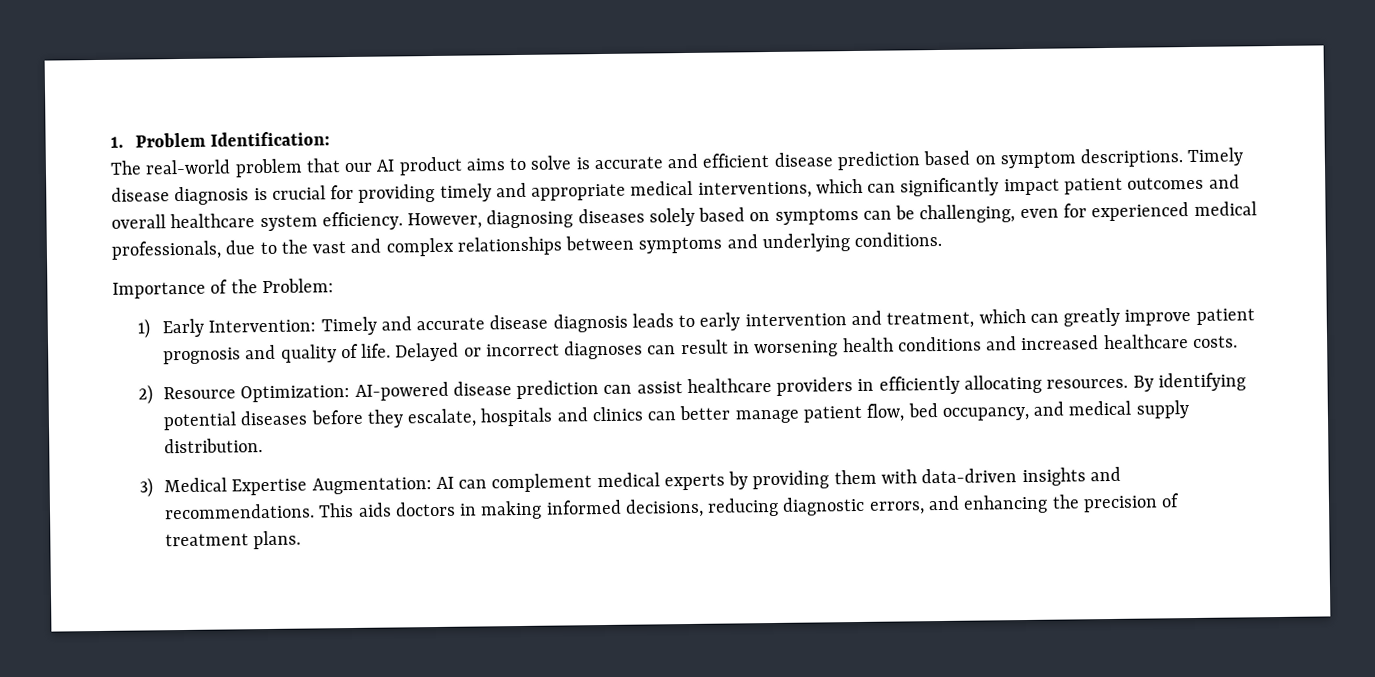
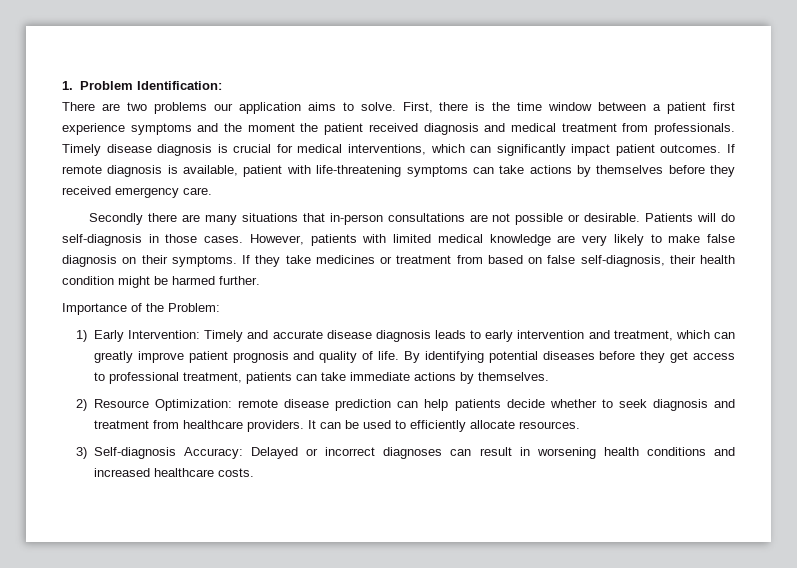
- The real-world problem that our AI product aims to solve is accurate and efficient disease prediction based on symptom descriptions.
+ There are two problems our application aims to solve. First, there is the time window between a patient first experience symptoms and the moment the patient received diagnosis and medical treatment from professionals.
- Timely disease diagnosis is crucial for providing timely and appropriate medical interventions, which can significantly impact patient outcomes and overall healthcare system efficiency. However, diagnosing diseases solely based on symptoms can be challenging, even for experienced medical professionals, due to the vast and complex relationships between symptoms and underlying conditions.
+ Timely disease diagnosis is crucial for medical interventions, which can significantly impact patient outcomes. If remote diagnosis is available, patient with life-threatening symptoms can take actions by themselves before they received emergency care.
+ Secondly there are many situations that in-person consultations are not possible or desirable. Patients will do self-diagnosis in those cases. However, patients with limited medical knowledge are very likely to make false diagnosis on their symptoms. If they take medicines or treatment from based on false self-diagnosis, their health condition might be harmed further.
- Delayed or incorrect diagnoses can result in worsening health conditions and increased healthcare costs.
+ By identifying potential diseases before they get access to professional treatment, patients can take immediate actions by themselves.
+ 2) Resource Optimization: remote disease prediction can help patients decide whether to seek diagnosis and treatment from healthcare providers. It can be used to efficiently allocate resources.
+ 3) Self-diagnosis Accuracy: Delayed or incorrect diagnoses can result in worsening health conditions and increased healthcare costs.
- 2) Resource Optimization: AI-powered disease prediction can assist healthcare providers in efficiently allocating resources. By identifying potential diseases before they escalate, hospitals and clinics can better manage patient flow, bed occupancy, and medical supply distribution.
- 3) Medical Expertise Augmentation: AI can complement medical experts by providing them with data-driven insights and recommendations. This aids doctors in making informed decisions, reducing diagnostic errors, and enhancing the precision of treatment plans.

